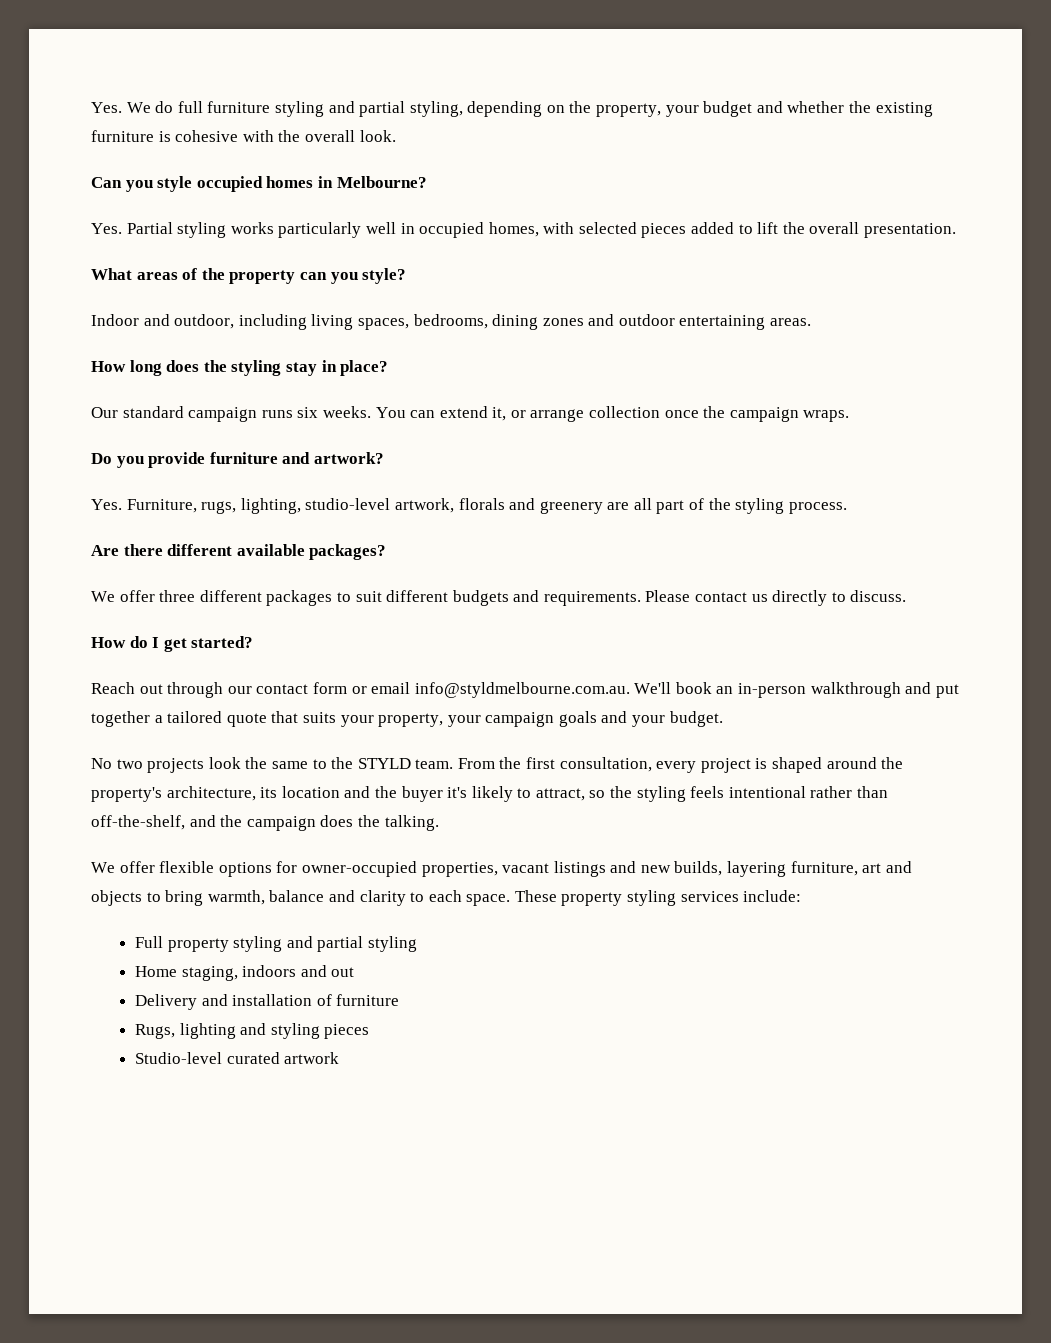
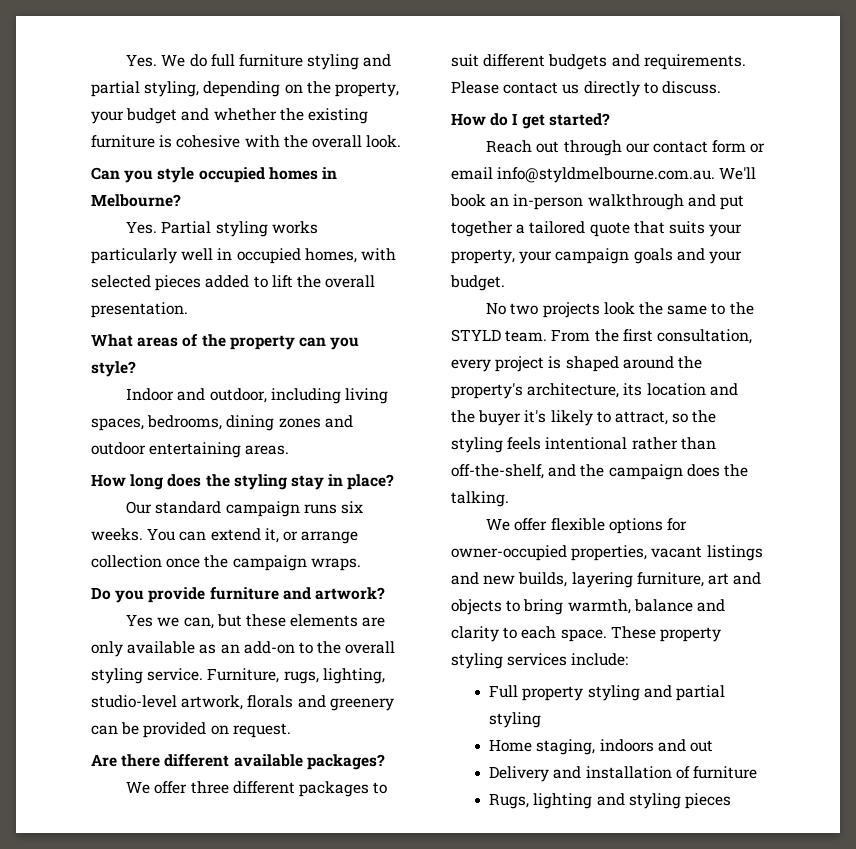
- Yes. Furniture, rugs, lighting, studio-level artwork, florals and greenery are all part of the styling process.
+ Yes we can, but these elements are only available as an add-on to the overall styling service. Furniture, rugs, lighting, studio-level artwork, florals and greenery can be provided on request.
- Studio-level curated artwork

